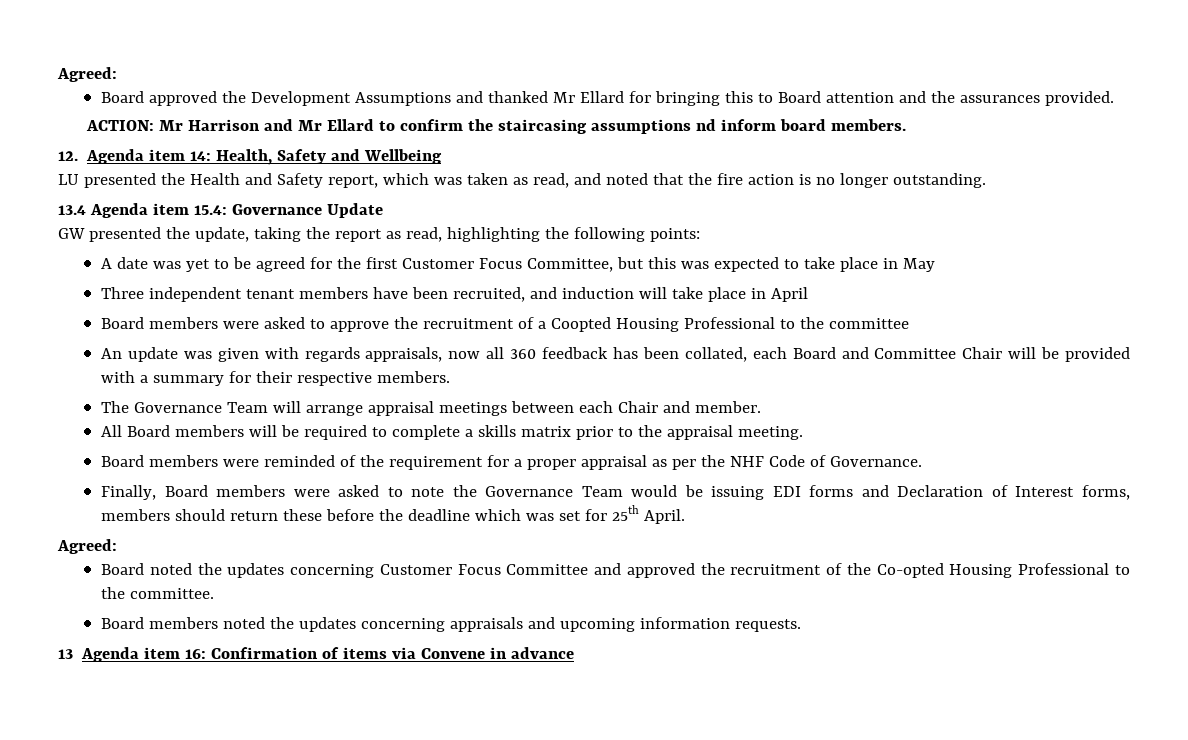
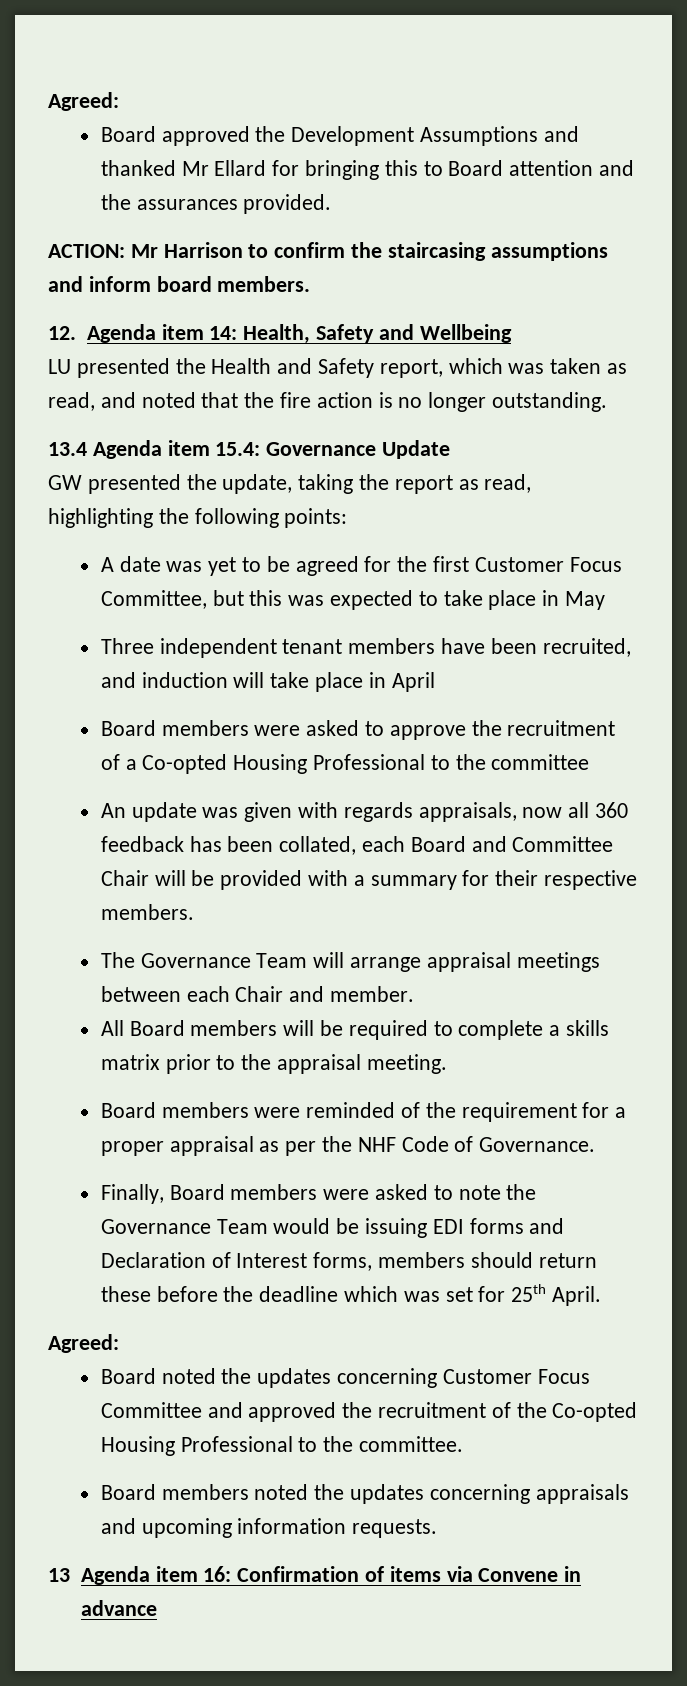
- ACTION: Mr Harrison and Mr Ellard to confirm the staircasing assumptions nd inform board members.
+ ACTION: Mr Harrison to confirm the staircasing assumptions and inform board members.
- Board members were asked to approve the recruitment of a Coopted Housing Professional to the committee
+ Board members were asked to approve the recruitment of a Co-opted Housing Professional to the committee

